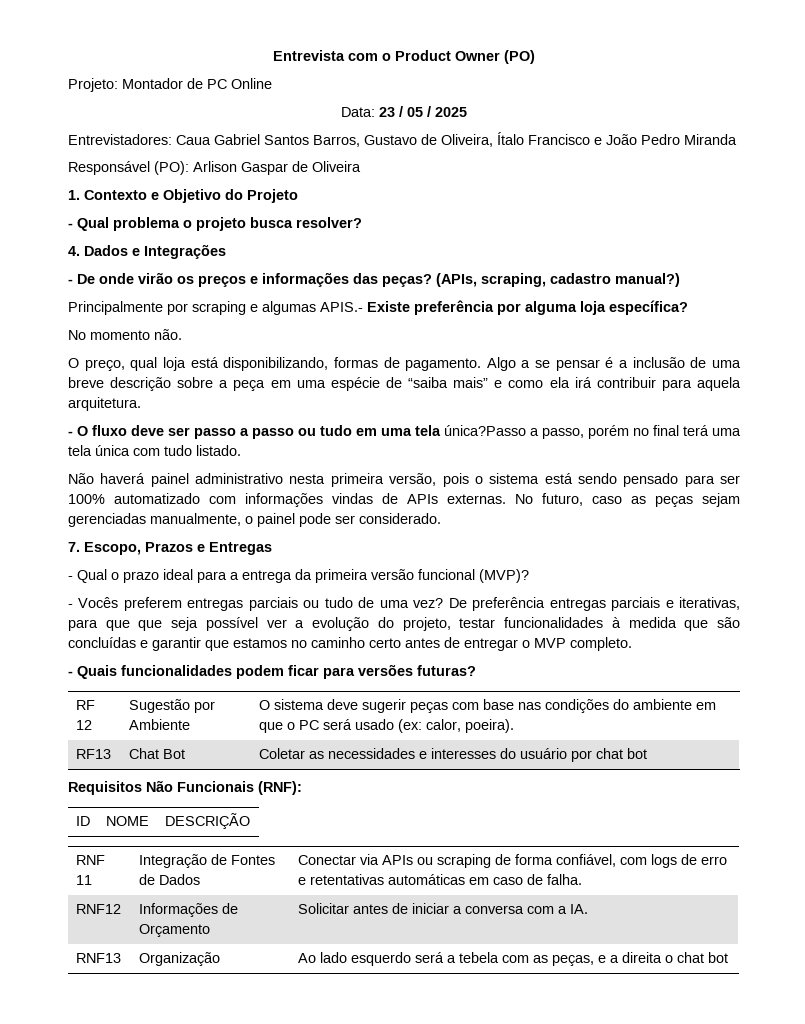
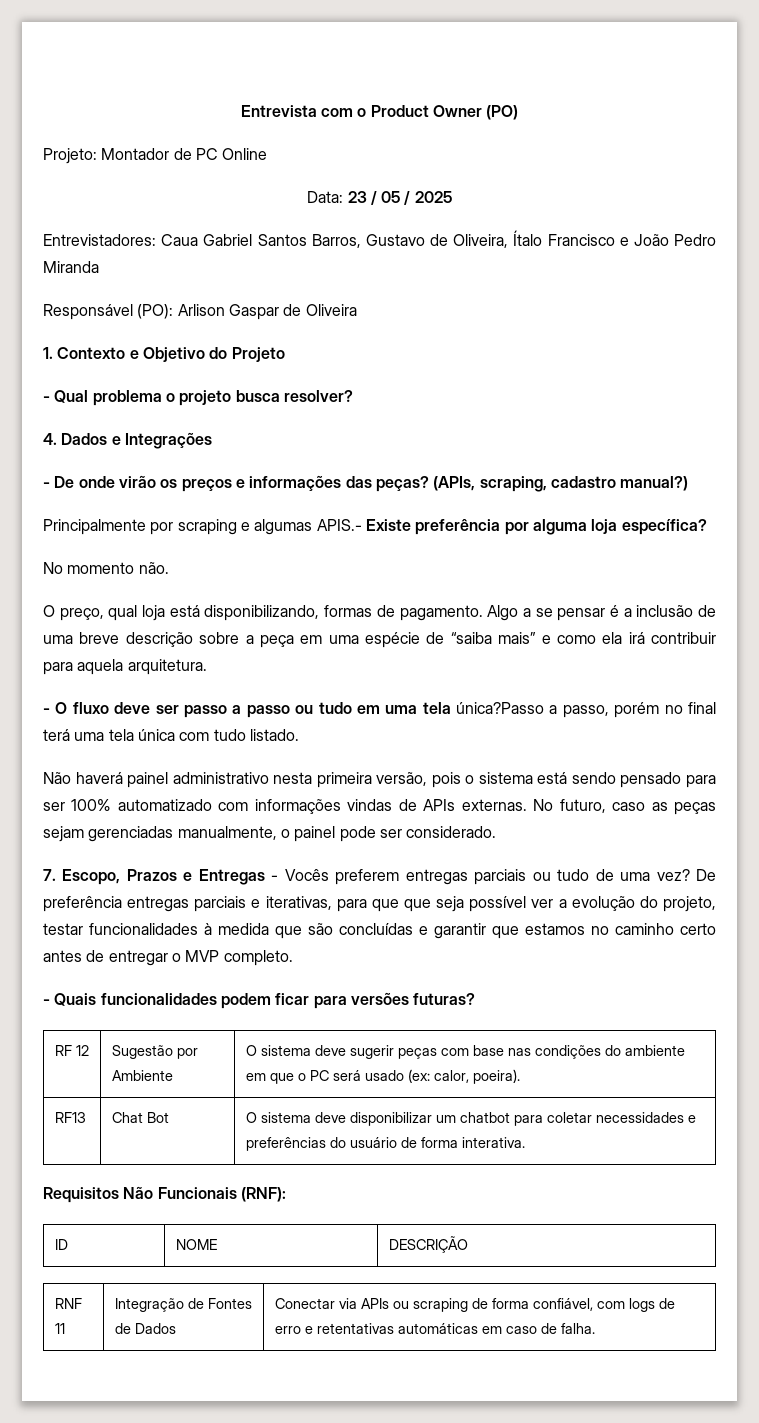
- 7. Escopo, Prazos e Entregas
- - Qual o prazo ideal para a entrega da primeira versão funcional (MVP)?
- - Vocês preferem entregas parciais ou tudo de uma vez?
+ 7. Escopo, Prazos e Entregas - Vocês preferem entregas parciais ou tudo de uma vez?
- RF13 | Chat Bot | Coletar as necessidades e interesses do usuário por chat bot
+ RF13 | Chat Bot | O sistema deve disponibilizar um chatbot para coletar necessidades e preferências do usuário de forma interativa.
- RNF12 | Informações de Orçamento | Solicitar antes de iniciar a conversa com a IA.
- RNF13 | Organização | Ao lado esquerdo será a tebela com as peças, e a direita o chat bot

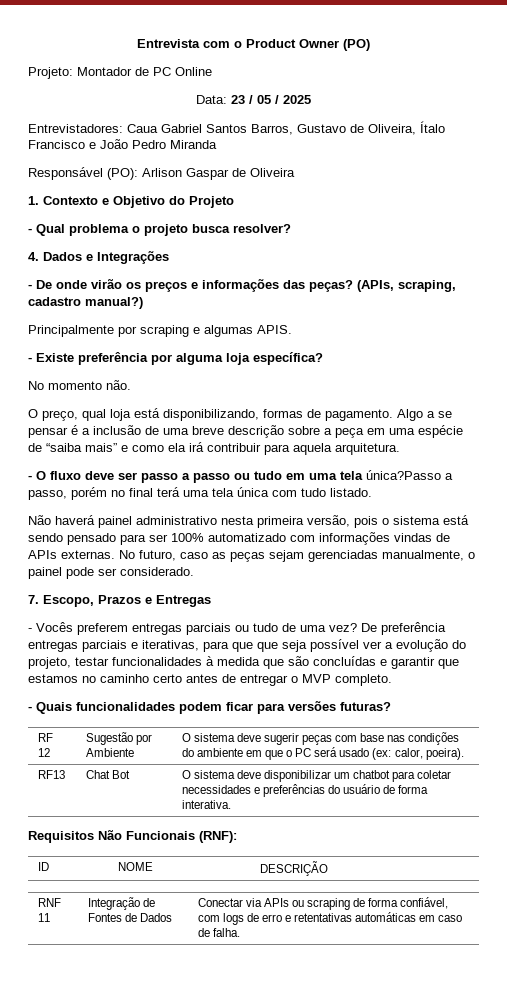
- Principalmente por scraping e algumas APIS.- Existe preferência por alguma loja específica?
+ Principalmente por scraping e algumas APIS.
+ - Existe preferência por alguma loja específica?
- 7. Escopo, Prazos e Entregas - Vocês preferem entregas parciais ou tudo de uma vez?
+ 7. Escopo, Prazos e Entregas
+ - Vocês preferem entregas parciais ou tudo de uma vez?

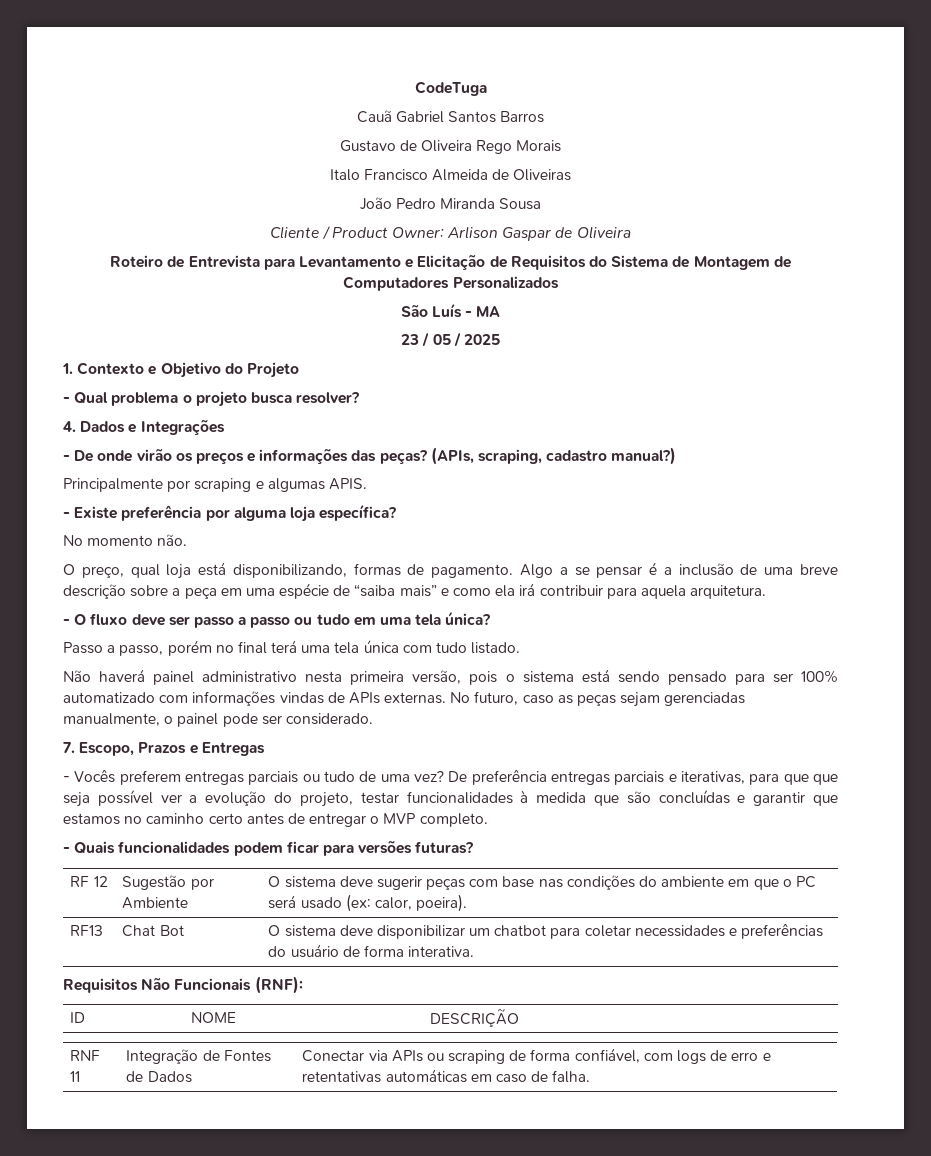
- Entrevista com o Product Owner (PO)
- Projeto: Montador de PC Online
- Data: 23 / 05 / 2025
+ CodeTuga
+ Cauã Gabriel Santos Barros
+ Gustavo de Oliveira Rego Morais
+ Italo Francisco Almeida de Oliveiras
+ João Pedro Miranda Sousa
+ Cliente / Product Owner: Arlison Gaspar de Oliveira
+ Roteiro de Entrevista para Levantamento e Elicitação de Requisitos do Sistema de Montagem de Computadores Personalizados
+ São Luís - MA
+ 23 / 05 / 2025
- Entrevistadores: Caua Gabriel Santos Barros, Gustavo de Oliveira, Ítalo Francisco e João Pedro Miranda
- Responsável (PO): Arlison Gaspar de Oliveira
- - O fluxo deve ser passo a passo ou tudo em uma tela única?Passo a passo, porém no final terá uma tela única com tudo listado.
+ - O fluxo deve ser passo a passo ou tudo em uma tela única?
+ Passo a passo, porém no final terá uma tela única com tudo listado.

